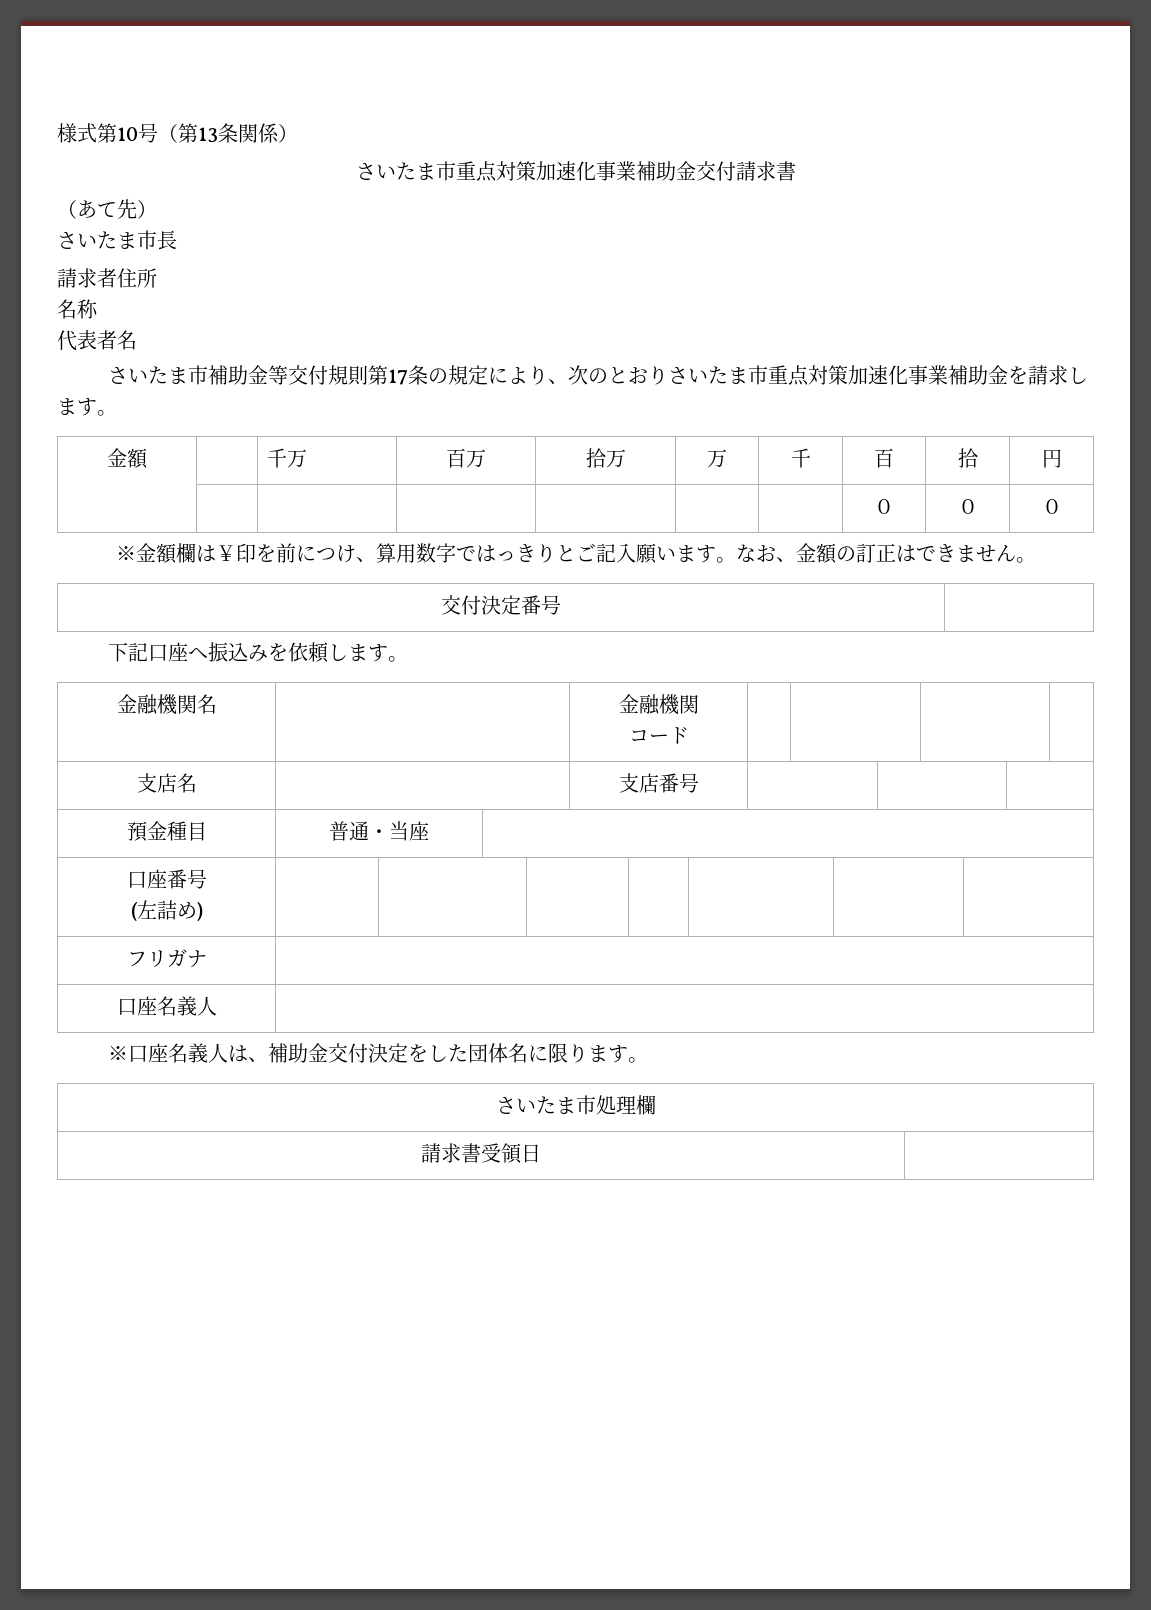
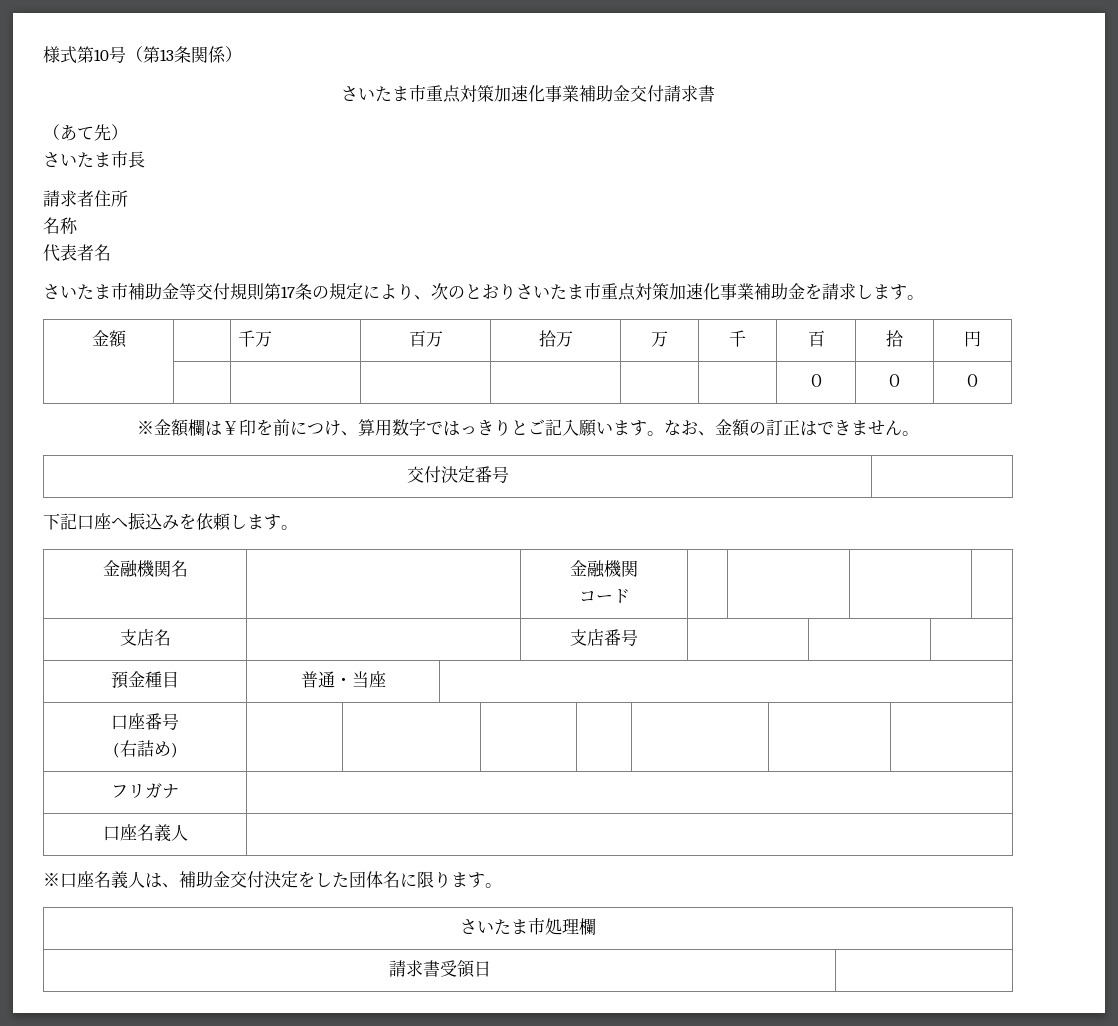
  口座番号
- (左詰め) | | | | | | |
+ (右詰め) | | | | | | |

